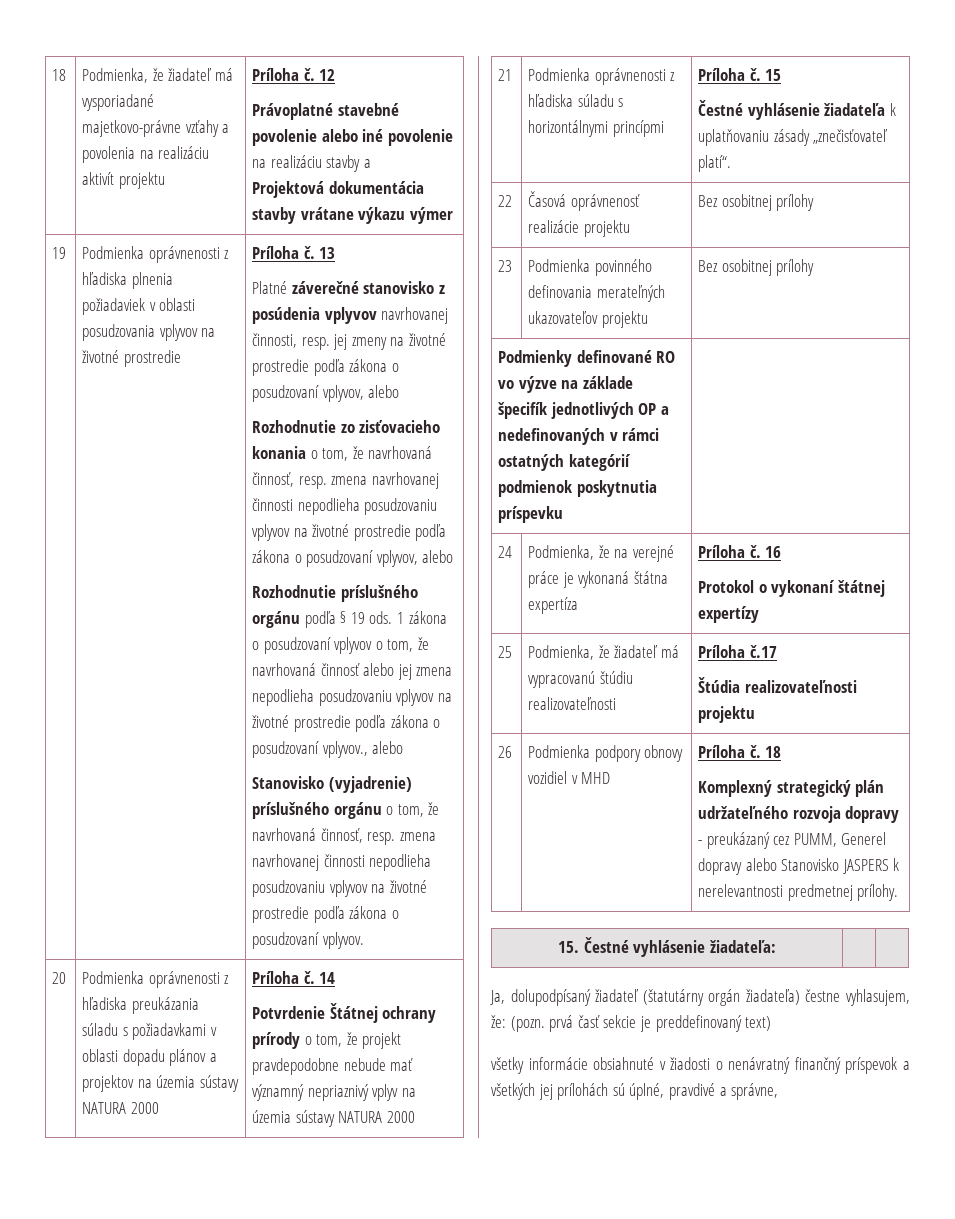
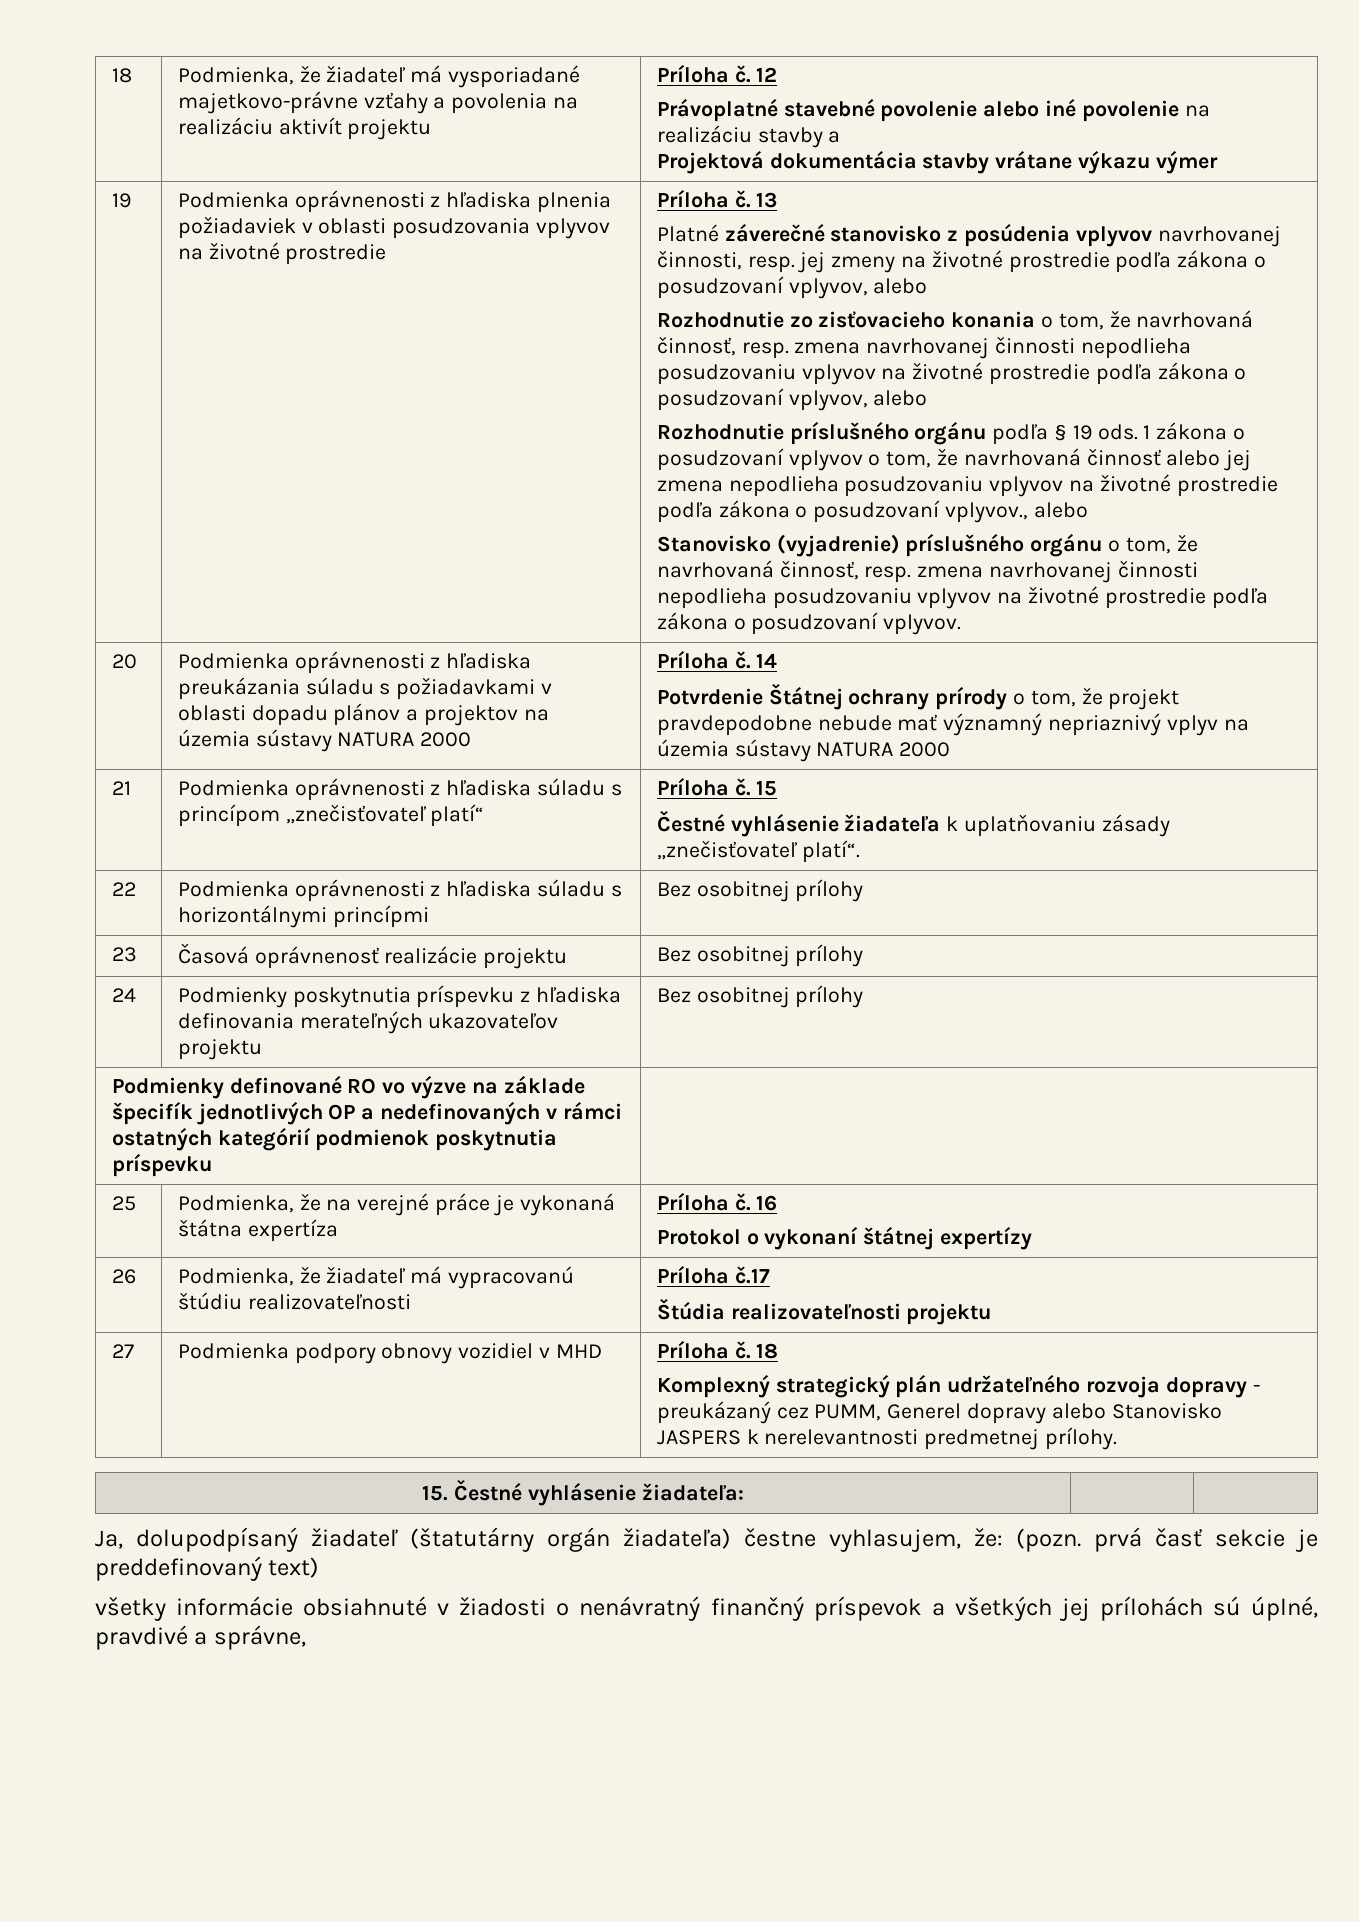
- 21 | Podmienka oprávnenosti z hľadiska súladu s horizontálnymi princípmi | Príloha č. 15
+ 21 | Podmienka oprávnenosti z hľadiska súladu s princípom „znečisťovateľ platí“ | Príloha č. 15
- 22 | Časová oprávnenosť realizácie projektu | Bez osobitnej prílohy
+ 22 | Podmienka oprávnenosti z hľadiska súladu s horizontálnymi princípmi | Bez osobitnej prílohy
+ 23 | Časová oprávnenosť realizácie projektu | Bez osobitnej prílohy
- 23 | Podmienka povinného definovania merateľných ukazovateľov projektu | Bez osobitnej prílohy
+ 24 | Podmienky poskytnutia príspevku z hľadiska definovania merateľných ukazovateľov projektu | Bez osobitnej prílohy
- 24 | Podmienka, že na verejné práce je vykonaná štátna expertíza | Príloha č. 16
+ 25 | Podmienka, že na verejné práce je vykonaná štátna expertíza | Príloha č. 16
- 25 | Podmienka, že žiadateľ má vypracovanú štúdiu realizovateľnosti | Príloha č.17
+ 26 | Podmienka, že žiadateľ má vypracovanú štúdiu realizovateľnosti | Príloha č.17
- 26 | Podmienka podpory obnovy vozidiel v MHD | Príloha č. 18
+ 27 | Podmienka podpory obnovy vozidiel v MHD | Príloha č. 18

